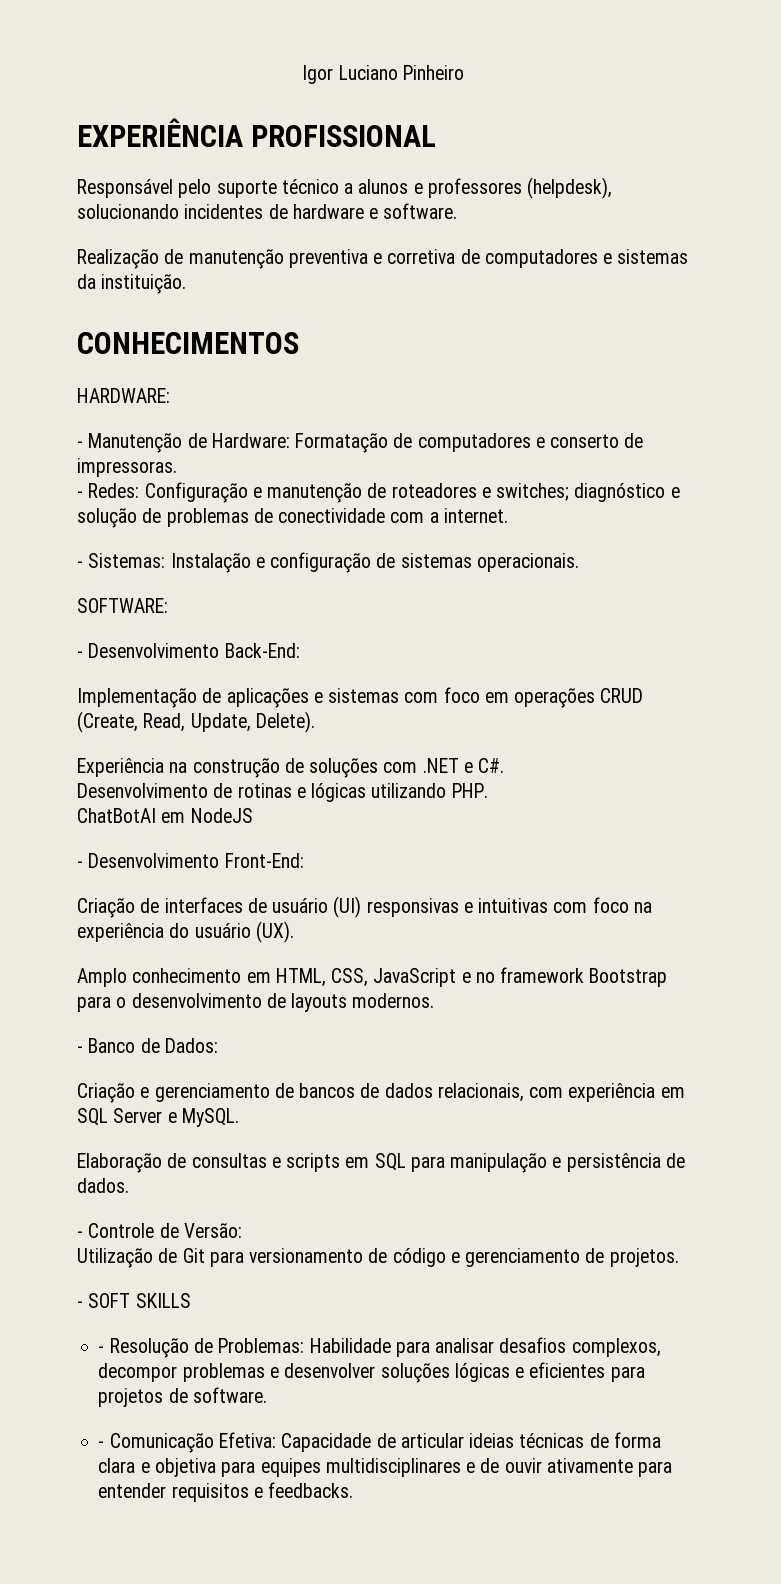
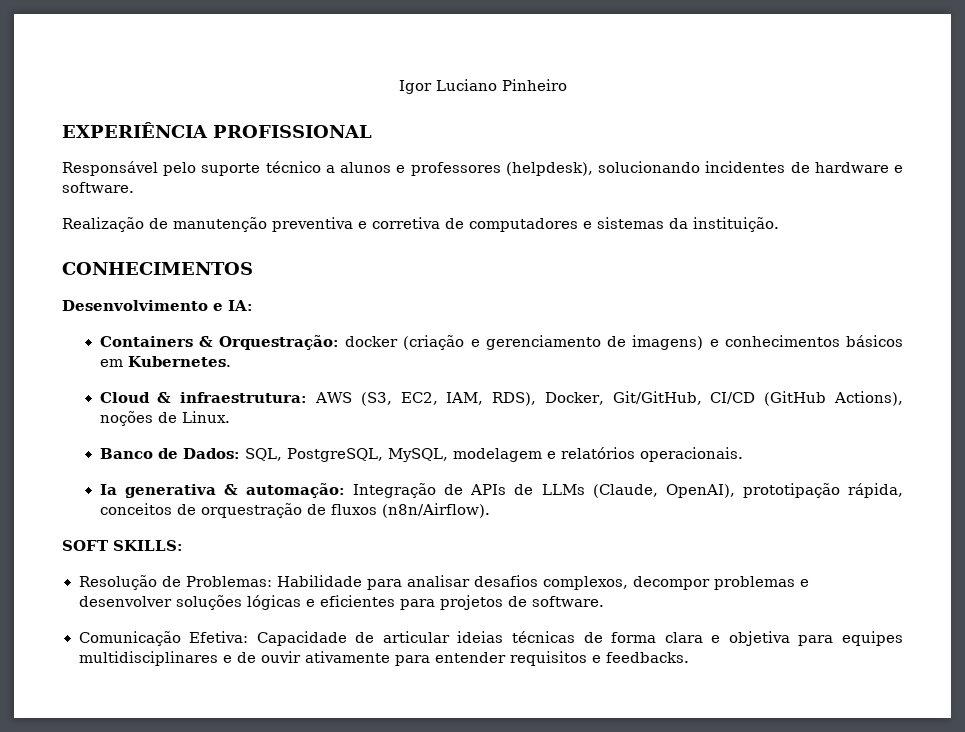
- HARDWARE:
- - Manutenção de Hardware: Formatação de computadores e conserto de impressoras.
- - Redes: Configuração e manutenção de roteadores e switches; diagnóstico e solução de problemas de conectividade com a internet.
- - Sistemas: Instalação e configuração de sistemas operacionais.
- SOFTWARE:
- - Desenvolvimento Back-End:
- Implementação de aplicações e sistemas com foco em operações CRUD (Create, Read, Update, Delete).
- Experiência na construção de soluções com .NET e C#.
- Desenvolvimento de rotinas e lógicas utilizando PHP.
- ChatBotAI em NodeJS
- - Desenvolvimento Front-End:
- Criação de interfaces de usuário (UI) responsivas e intuitivas com foco na experiência do usuário (UX).
- Amplo conhecimento em HTML, CSS, JavaScript e no framework Bootstrap para o desenvolvimento de layouts modernos.
- - Banco de Dados:
- Criação e gerenciamento de bancos de dados relacionais, com experiência em SQL Server e MySQL.
- Elaboração de consultas e scripts em SQL para manipulação e persistência de dados.
- - Controle de Versão:
- Utilização de Git para versionamento de código e gerenciamento de projetos.
- - SOFT SKILLS
- - Resolução de Problemas: Habilidade para analisar desafios complexos, decompor problemas e desenvolver soluções lógicas e eficientes para projetos de software.
+ Desenvolvimento e IA:
+ Containers & Orquestração: docker (criação e gerenciamento de imagens) e conhecimentos básicos em Kubernetes.
+ Cloud & infraestrutura: AWS (S3, EC2, IAM, RDS), Docker, Git/GitHub, CI/CD (GitHub Actions), noções de Linux.
+ Banco de Dados: SQL, PostgreSQL, MySQL, modelagem e relatórios operacionais.
+ Ia generativa & automação: Integração de APIs de LLMs (Claude, OpenAI), prototipação rápida, conceitos de orquestração de fluxos (n8n/Airflow).
+ SOFT SKILLS:
+ Resolução de Problemas: Habilidade para analisar desafios complexos, decompor problemas e desenvolver soluções lógicas e eficientes para projetos de software.
- - Comunicação Efetiva: Capacidade de articular ideias técnicas de forma clara e objetiva para equipes multidisciplinares e de ouvir ativamente para entender requisitos e feedbacks.
+ Comunicação Efetiva: Capacidade de articular ideias técnicas de forma clara e objetiva para equipes multidisciplinares e de ouvir ativamente para entender requisitos e feedbacks.

